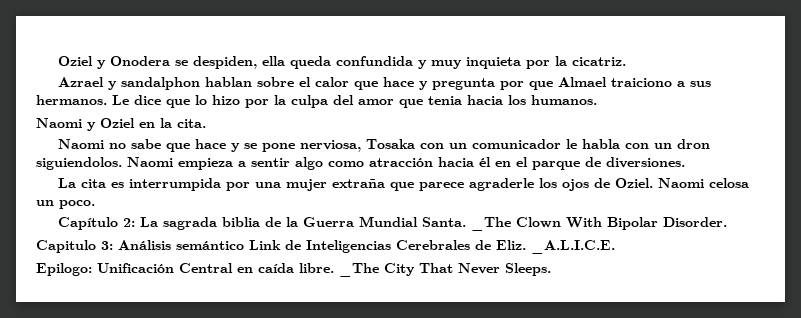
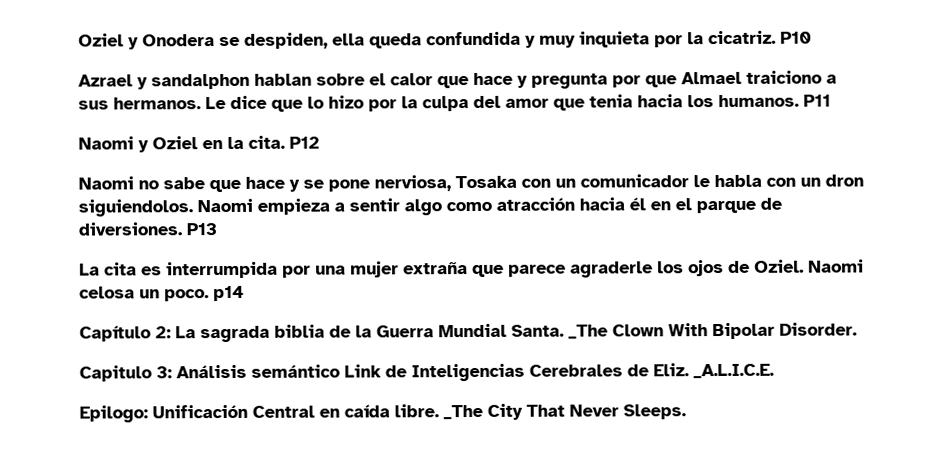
+ P10
+ P11
+ P12
+ P13
- Naomi celosa un poco.
+ Naomi celosa un poco. p14

